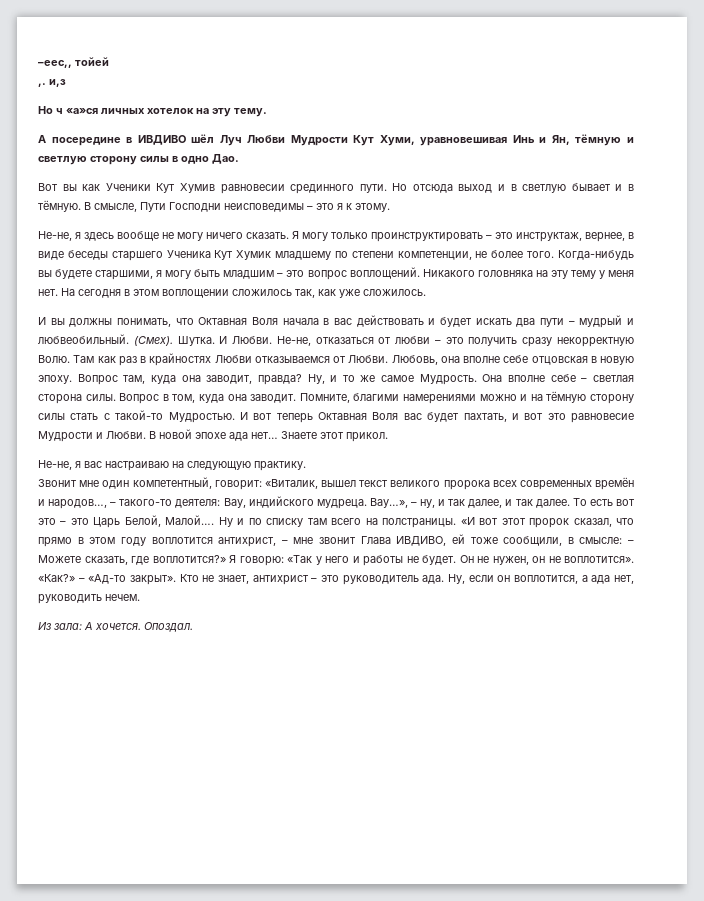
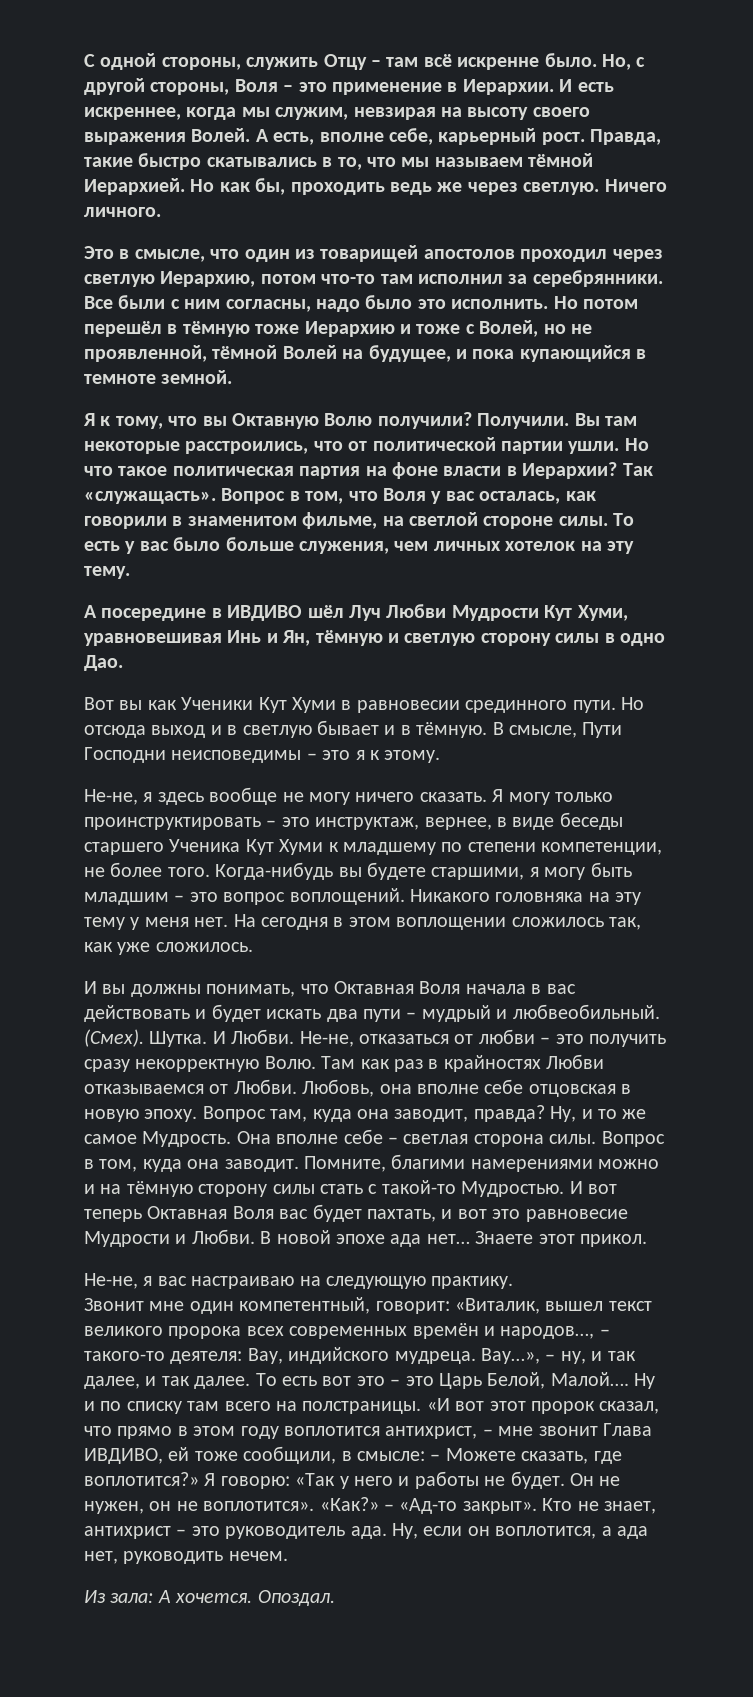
- –еес,, тойей
- ,. и,з
- Но ч «а»ся личных хотелок на эту тему.
+ С одной стороны, служить Отцу – там всё искренне было. Но, с другой стороны, Воля – это применение в Иерархии. И есть искреннее, когда мы служим, невзирая на высоту своего выражения Волей. А есть, вполне себе, карьерный рост. Правда, такие быстро скатывались в то, что мы называем тёмной Иерархией. Но как бы, проходить ведь же через светлую. Ничего личного.
+ Это в смысле, что один из товарищей апостолов проходил через светлую Иерархию, потом что-то там исполнил за серебрянники. Все были с ним согласны, надо было это исполнить. Но потом перешёл в тёмную тоже Иерархию и тоже с Волей, но не проявленной, тёмной Волей на будущее, и пока купающийся в темноте земной.
+ Я к тому, что вы Октавную Волю получили? Получили. Вы там некоторые расстроились, что от политической партии ушли. Но что такое политическая партия на фоне власти в Иерархии? Так «служащасть». Вопрос в том, что Воля у вас осталась, как говорили в знаменитом фильме, на светлой стороне силы. То есть у вас было больше служения, чем личных хотелок на эту тему.
- Вот вы как Ученики Кут Хумив равновесии срединного пути.
+ Вот вы как Ученики Кут Хуми в равновесии срединного пути.
- Я могу только проинструктировать – это инструктаж, вернее, в виде беседы старшего Ученика Кут Хумик младшему по степени компетенции, не более того.
+ Я могу только проинструктировать – это инструктаж, вернее, в виде беседы старшего Ученика Кут Хуми к младшему по степени компетенции, не более того.

